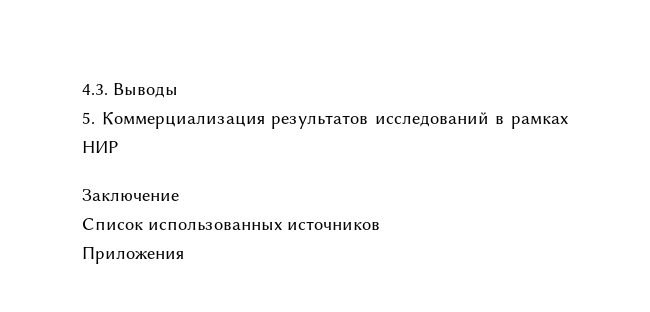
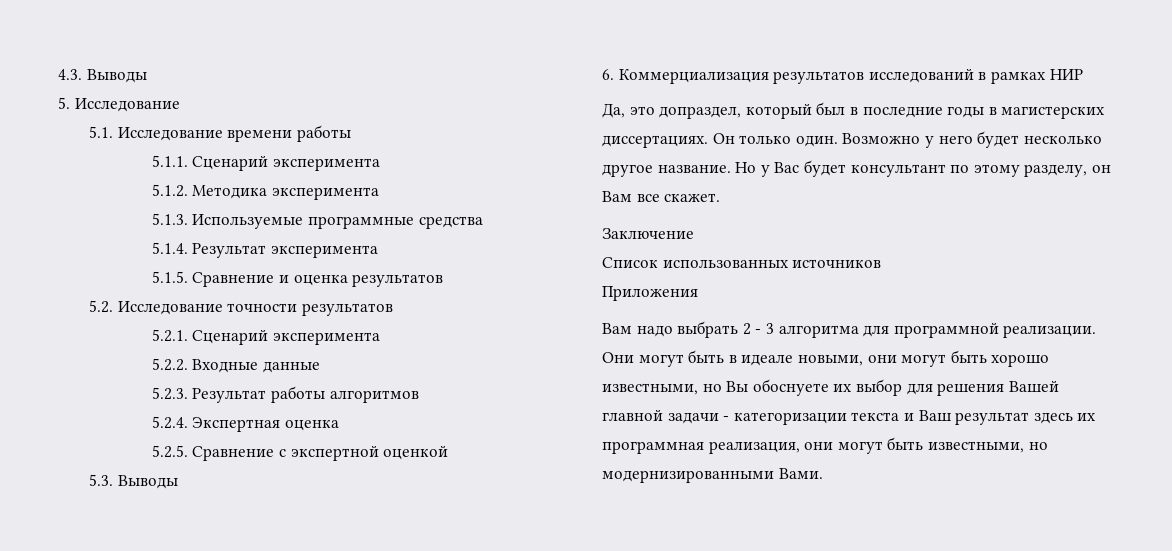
- 5. Коммерциализация результатов исследований в рамках НИР
+ 5. Исследование
+ 5.1. Исследование времени работы
+ 5.1.1. Сценарий эксперимента
+ 5.1.2. Методика эксперимента
+ 5.1.3. Используемые программные средства
+ 5.1.4. Результат эксперимента
+ 5.1.5. Сравнение и оценка результатов
+ 5.2. Исследование точности результатов
+ 5.2.1. Сценарий эксперимента
+ 5.2.2. Входные данные
+ 5.2.3. Результат работы алгоритмов
+ 5.2.4. Экспертная оценка
+ 5.2.5. Сравнение с экспертной оценкой
+ 5.3. Выводы
+ 6. Коммерциализация результатов исследований в рамках НИР
+ Да, это допраздел, который был в последние годы в магистерских диссертациях. Он только один. Возможно у него будет несколько другое название. Но у Вас будет консультант по этому разделу, он Вам все скажет.
+ Вам надо выбрать 2 - 3 алгоритма для программной реализации. Они могут быть в идеале новыми, они могут быть хорошо известными, но Вы обоснуете их выбор для решения Вашей главной задачи - категоризации текста и Ваш результат здесь их программная реализация, они могут быть известными, но модернизированными Вами.

